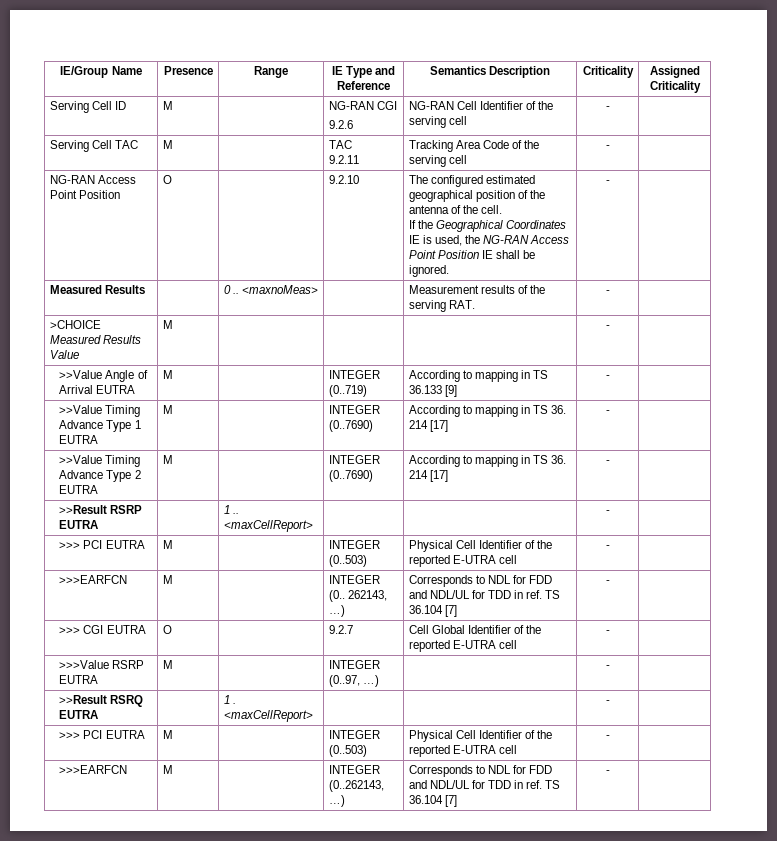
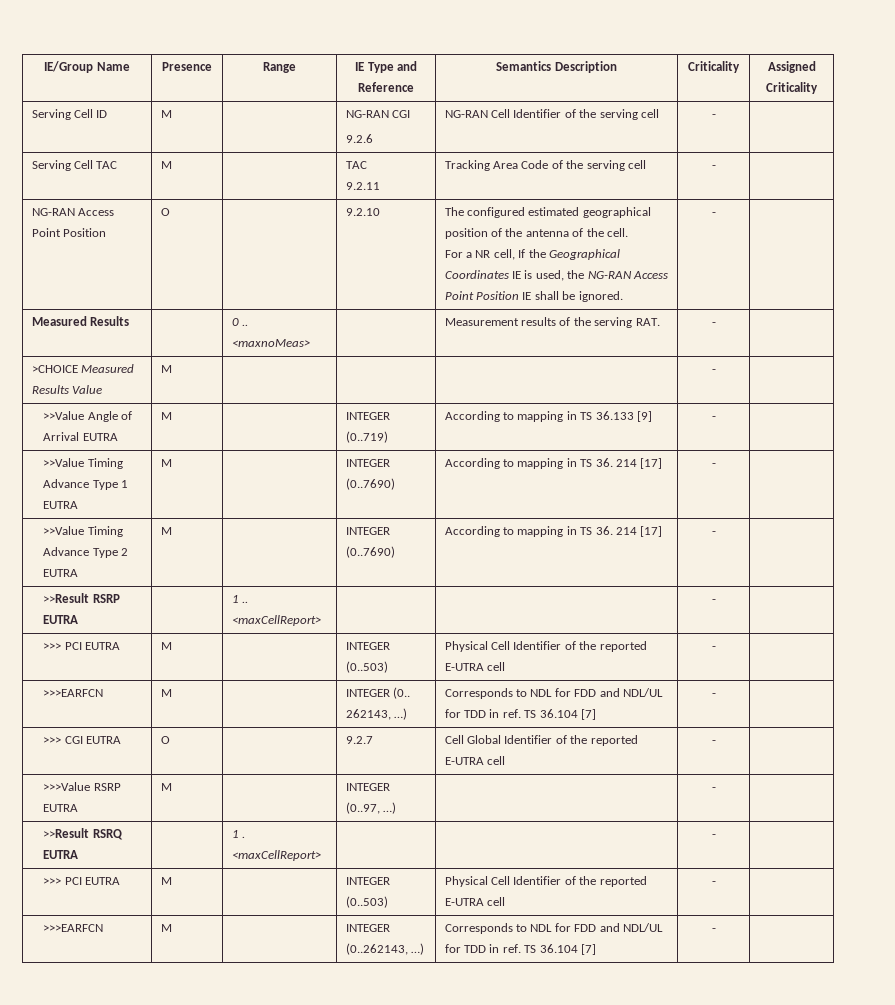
  NG-RAN Access Point Position | O | | 9.2.10 | The configured estimated geographical position of the antenna of the cell.
- If the Geographical Coordinates IE is used, the NG-RAN Access Point Position IE shall be ignored. | - |
+ For a NR cell, If the Geographical Coordinates IE is used, the NG-RAN Access Point Position IE shall be ignored. | - |

